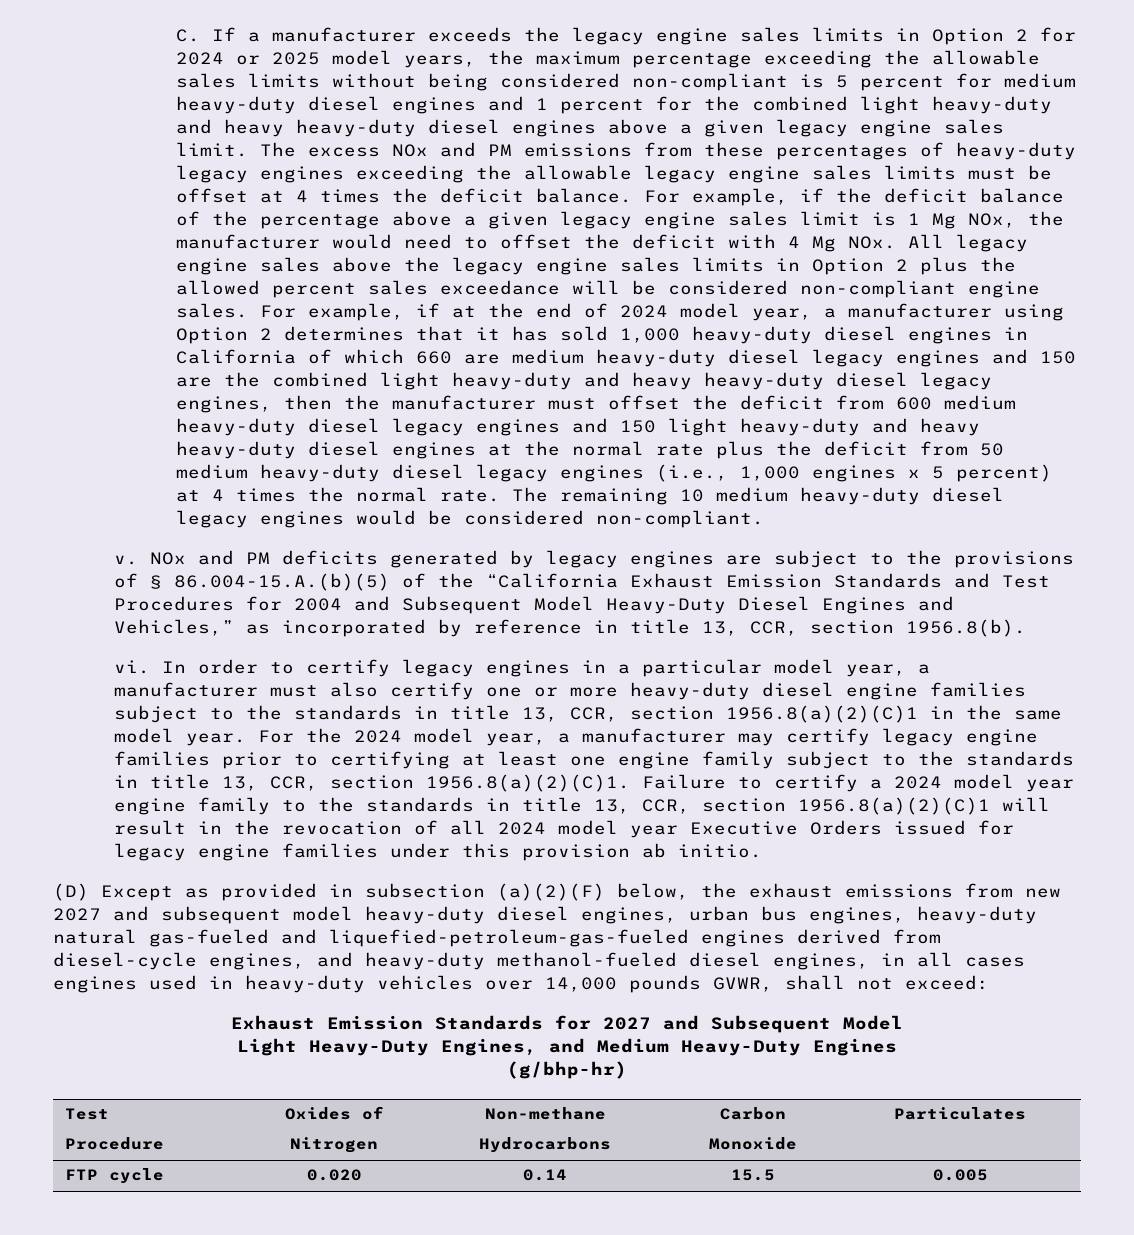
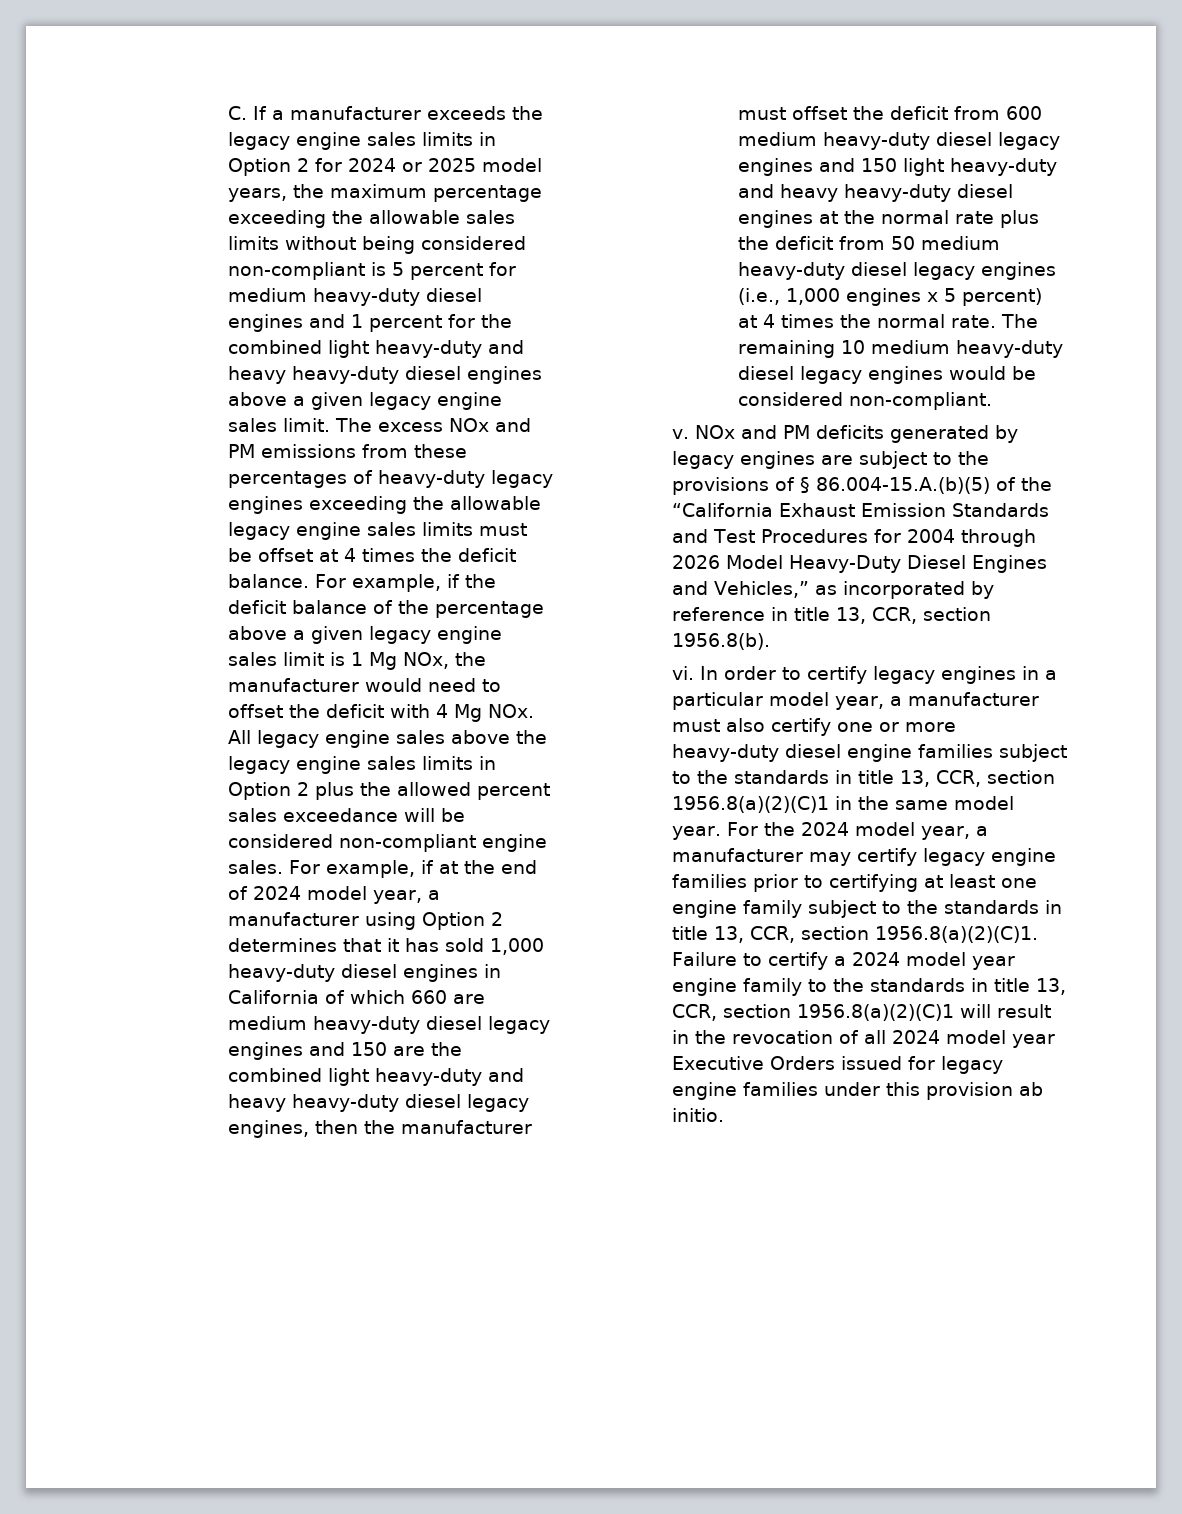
- NOx and PM deficits generated by legacy engines are subject to the provisions of § 86.004-15.A.(b)(5) of the “California Exhaust Emission Standards and Test Procedures for 2004 and Subsequent Model Heavy-Duty Diesel Engines and Vehicles,” as incorporated by reference in title 13, CCR, section 1956.8(b).
+ NOx and PM deficits generated by legacy engines are subject to the provisions of § 86.004-15.A.(b)(5) of the “California Exhaust Emission Standards and Test Procedures for 2004 through 2026 Model Heavy-Duty Diesel Engines and Vehicles,” as incorporated by reference in title 13, CCR, section 1956.8(b).
- (D) Except as provided in subsection (a)(2)(F) below, the exhaust emissions from new 2027 and subsequent model heavy-duty diesel engines, urban bus engines, heavy-duty natural gas-fueled and liquefied-petroleum-gas-fueled engines derived from diesel-cycle engines, and heavy-duty methanol-fueled diesel engines, in all cases engines used in heavy-duty vehicles over 14,000 pounds GVWR, shall not exceed:
- Exhaust Emission Standards for 2027 and Subsequent Model
- Light Heavy-Duty Engines, and Medium Heavy-Duty Engines
- (g/bhp-hr)
- Test
- Procedure | Oxides of
- Nitrogen | Non-methane
- Hydrocarbons | Carbon
- Monoxide | Particulates
- FTP cycle | 0.020 | 0.14 | 15.5 | 0.005

